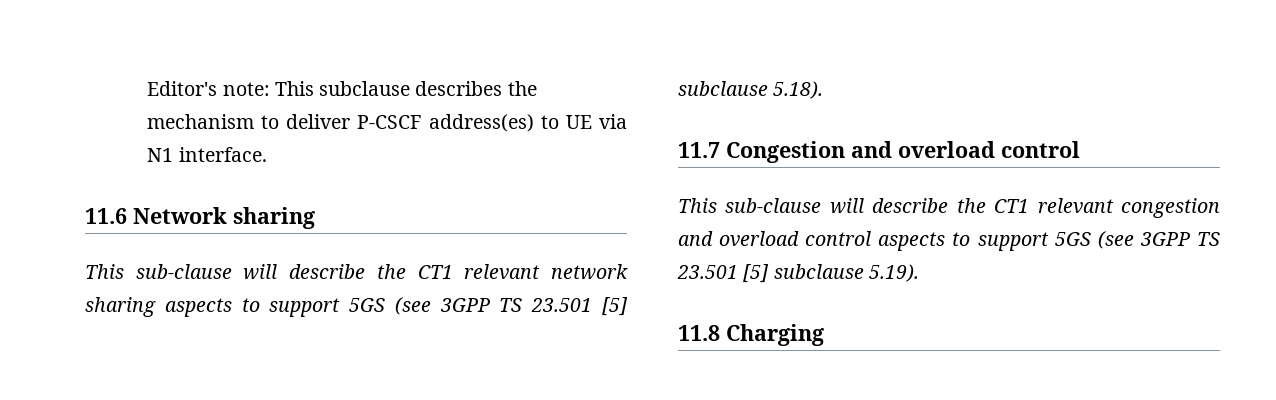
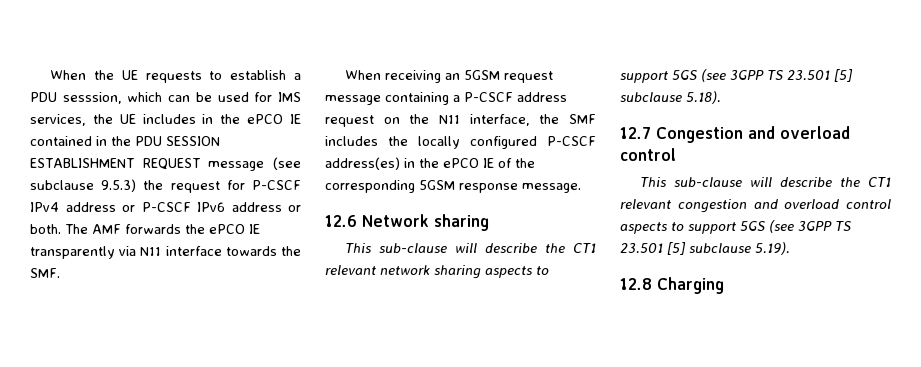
- Editor's note: This subclause describes the mechanism to deliver P-CSCF address(es) to UE via N1 interface.
- 11.6 Network sharing
+ When the UE requests to establish a PDU sesssion, which can be used for IMS services, the UE includes in the ePCO IE contained in the PDU SESSION ESTABLISHMENT REQUEST message (see subclause 9.5.3) the request for P-CSCF IPv4 address or P-CSCF IPv6 address or both. The AMF forwards the ePCO IE transparently via N11 interface towards the SMF.
+ When receiving an 5GSM request message containing a P-CSCF address request on the N11 interface, the SMF includes the locally configured P-CSCF address(es) in the ePCO IE of the corresponding 5GSM response message.
+ 12.6 Network sharing
- 11.7 Congestion and overload control
+ 12.7 Congestion and overload control
- 11.8 Charging
+ 12.8 Charging

